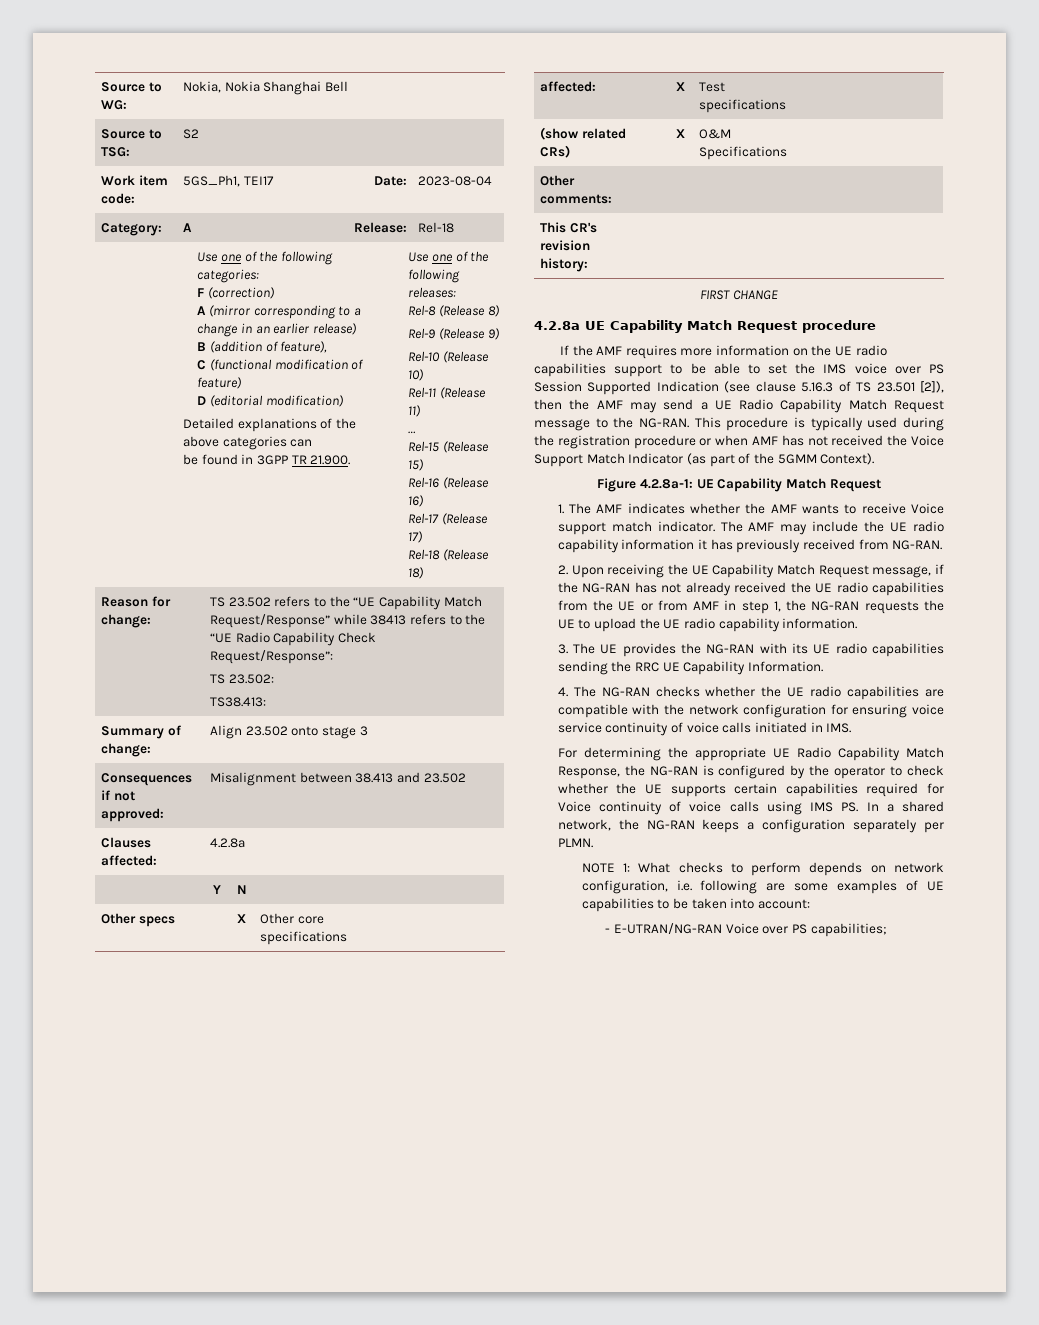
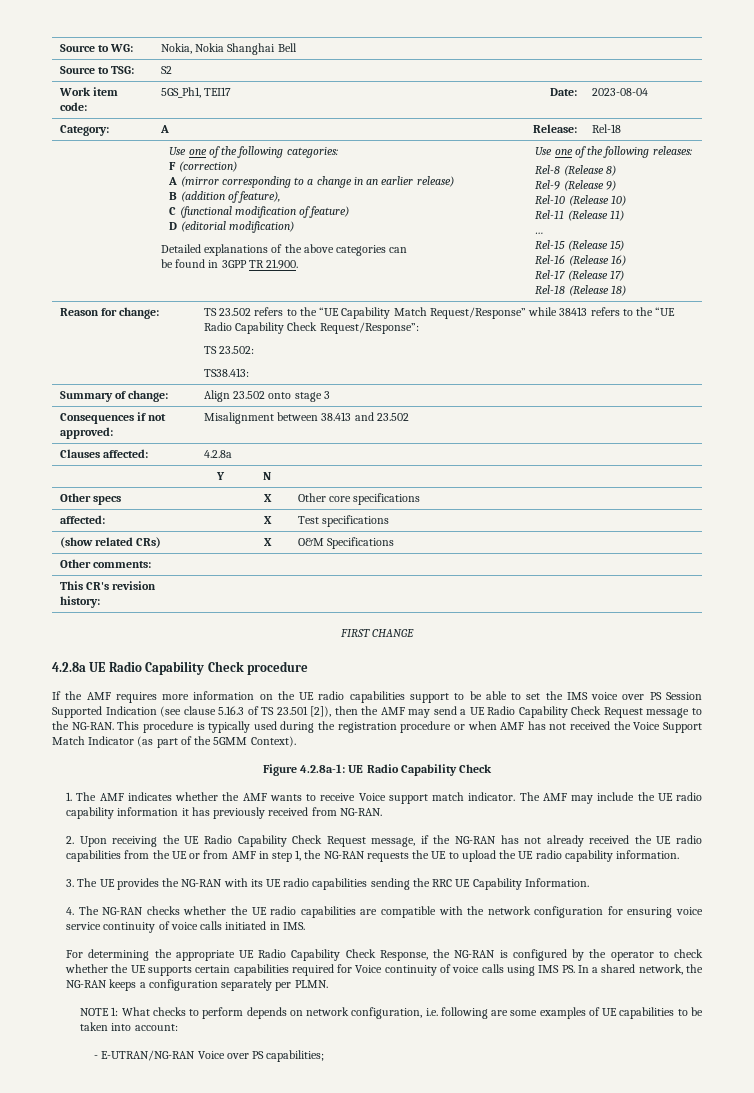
- 4.2.8a UE Capability Match Request procedure
+ 4.2.8a UE Radio Capability Check procedure
- If the AMF requires more information on the UE radio capabilities support to be able to set the IMS voice over PS Session Supported Indication (see clause 5.16.3 of TS 23.501 [2]), then the AMF may send a UE Radio Capability Match Request message to the NG-RAN.
+ If the AMF requires more information on the UE radio capabilities support to be able to set the IMS voice over PS Session Supported Indication (see clause 5.16.3 of TS 23.501 [2]), then the AMF may send a UE Radio Capability Check Request message to the NG-RAN.
- Figure 4.2.8a-1: UE Capability Match Request
+ Figure 4.2.8a-1: UE Radio Capability Check
- 2. Upon receiving the UE Capability Match Request message, if the NG-RAN has not already received the UE radio capabilities from the UE or from AMF in step 1, the NG-RAN requests the UE to upload the UE radio capability information.
+ 2. Upon receiving the UE Radio Capability Check Request message, if the NG-RAN has not already received the UE radio capabilities from the UE or from AMF in step 1, the NG-RAN requests the UE to upload the UE radio capability information.
- For determining the appropriate UE Radio Capability Match Response, the NG-RAN is configured by the operator to check whether the UE supports certain capabilities required for Voice continuity of voice calls using IMS PS. In a shared network, the NG-RAN keeps a configuration separately per PLMN.
+ For determining the appropriate UE Radio Capability Check Response, the NG-RAN is configured by the operator to check whether the UE supports certain capabilities required for Voice continuity of voice calls using IMS PS. In a shared network, the NG-RAN keeps a configuration separately per PLMN.

